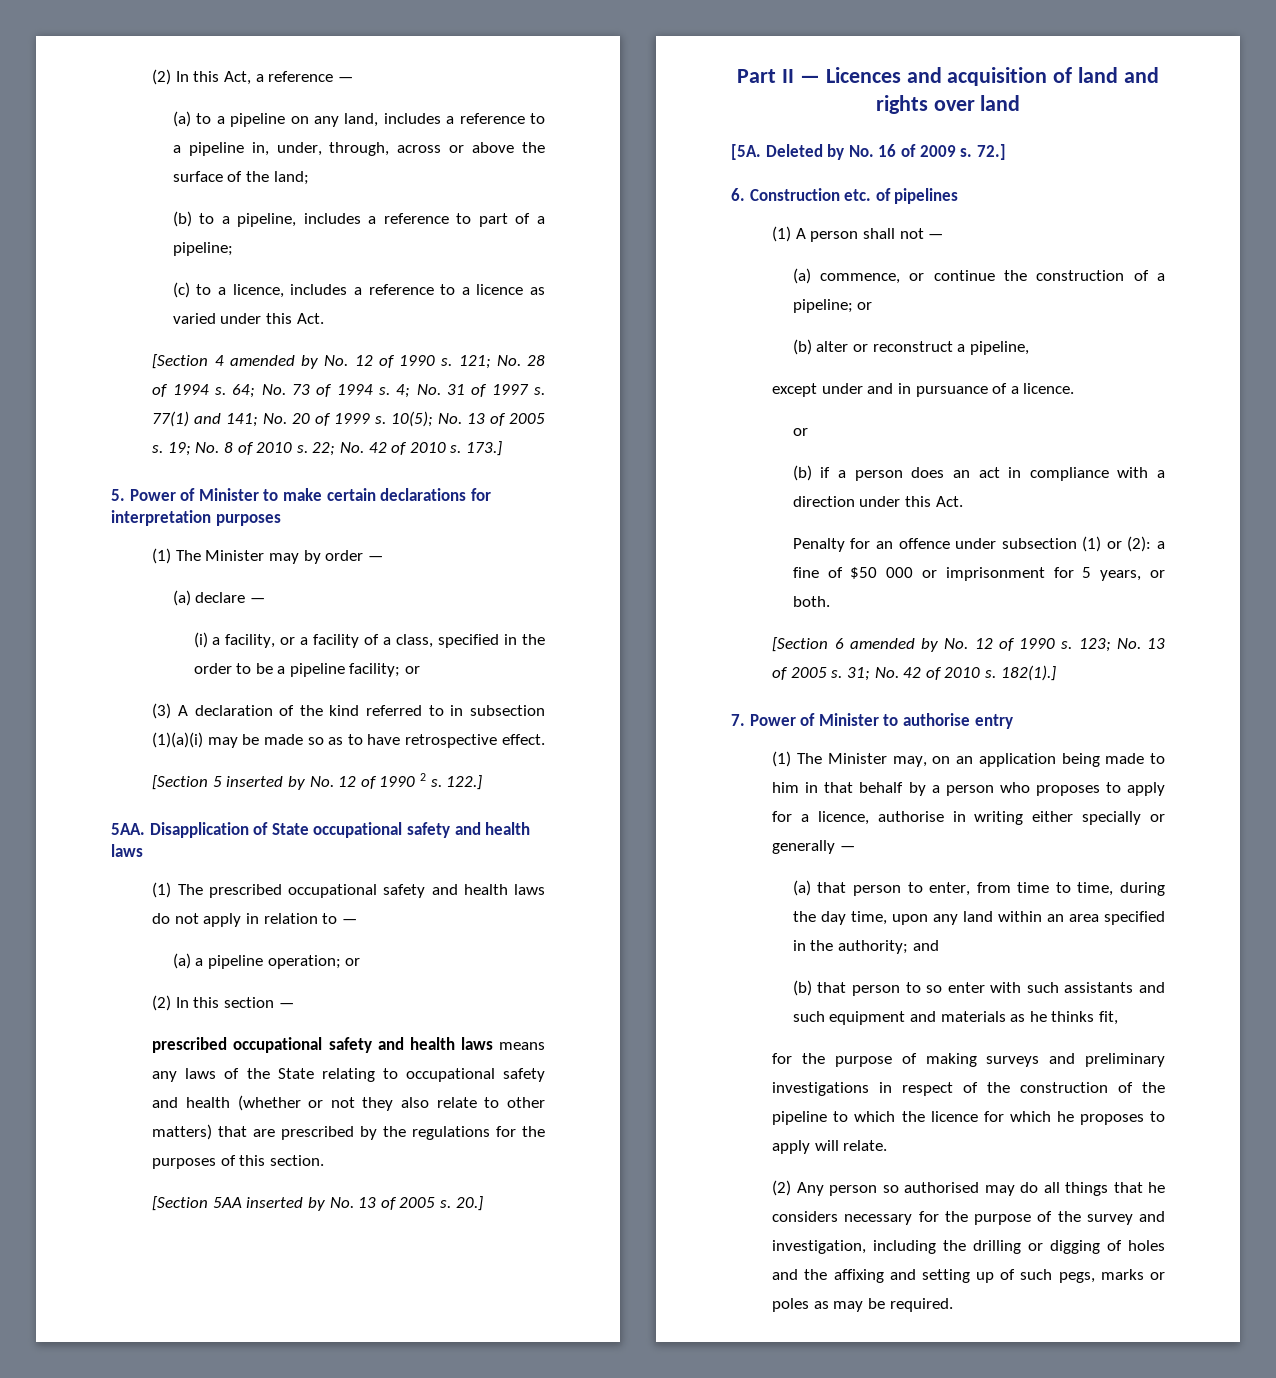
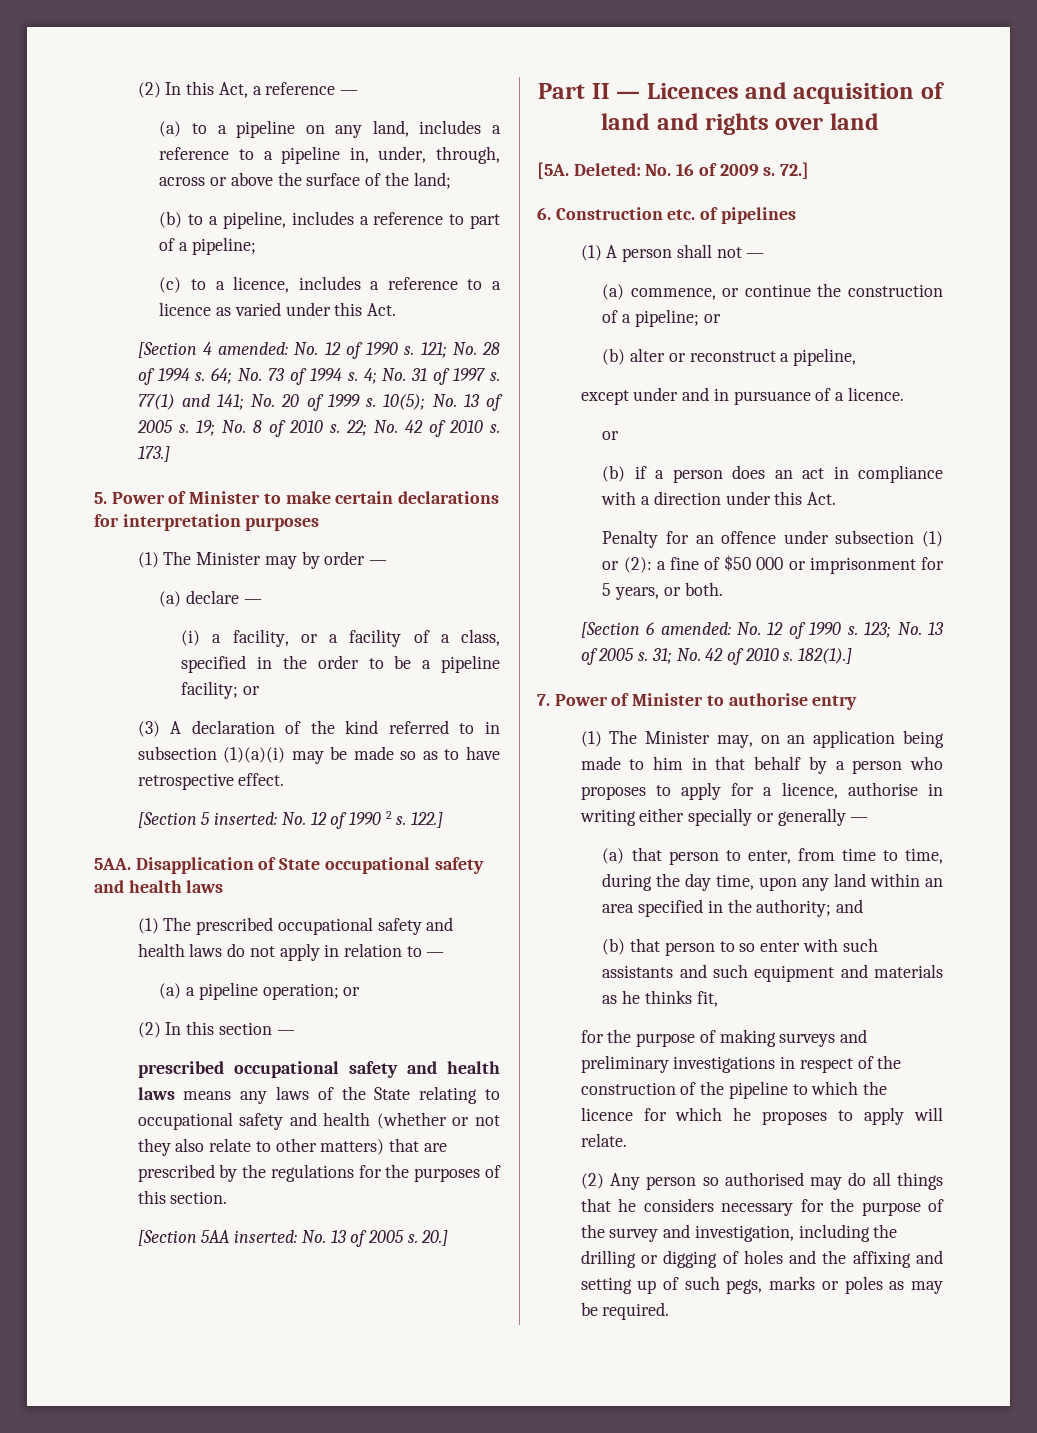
- [Section 4 amended by No. 12 of 1990 s.
+ [Section 4 amended: No. 12 of 1990 s.
- [Section 5 inserted by No. 12 of 1990 2 s.
+ [Section 5 inserted: No. 12 of 1990 2 s.
- [Section 5AA inserted by No. 13 of 2005 s.
+ [Section 5AA inserted: No. 13 of 2005 s.
- Deleted by No. 16 of 2009 s.
+ Deleted: No. 16 of 2009 s.
- [Section 6 amended by No. 12 of 1990 s.
+ [Section 6 amended: No. 12 of 1990 s.

